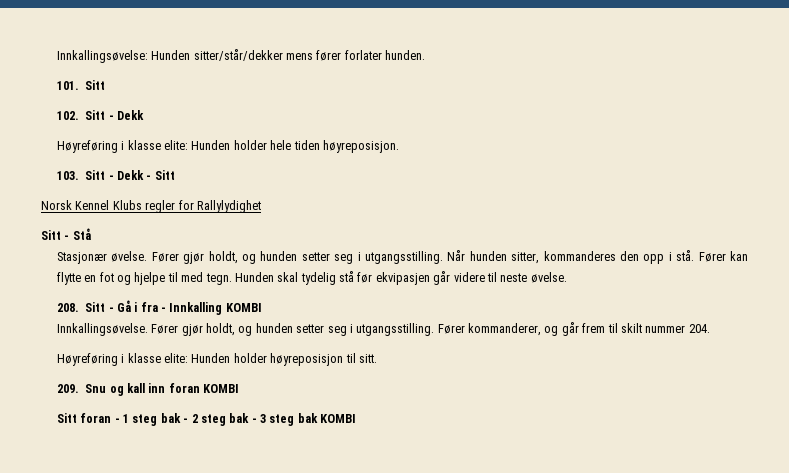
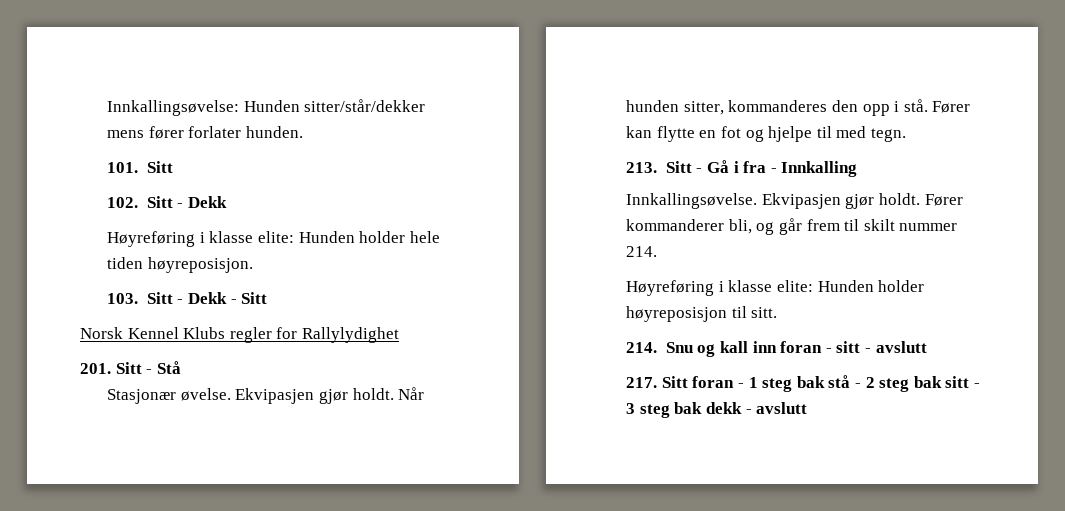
- Sitt - Stå
+ 201. Sitt - Stå
- Stasjonær øvelse. Fører gjør holdt, og hunden setter seg i utgangsstilling.
+ Stasjonær øvelse. Ekvipasjen gjør holdt.
- Fører kan flytte en fot og hjelpe til med tegn. Hunden skal tydelig stå før ekvipasjen går videre til neste øvelse.
- 208. Sitt - Gå i fra - Innkalling KOMBI
+ Fører kan flytte en fot og hjelpe til med tegn.
+ 213. Sitt - Gå i fra - Innkalling
- Fører gjør holdt, og hunden setter seg i utgangsstilling. Fører kommanderer, og går frem til skilt nummer 204.
+ Ekvipasjen gjør holdt. Fører kommanderer bli, og går frem til skilt nummer 214.
- 209. Snu og kall inn foran KOMBI
- Sitt foran - 1 steg bak - 2 steg bak - 3 steg bak KOMBI
+ 214. Snu og kall inn foran - sitt - avslutt
+ 217. Sitt foran - 1 steg bak stå - 2 steg bak sitt - 3 steg bak dekk - avslutt

